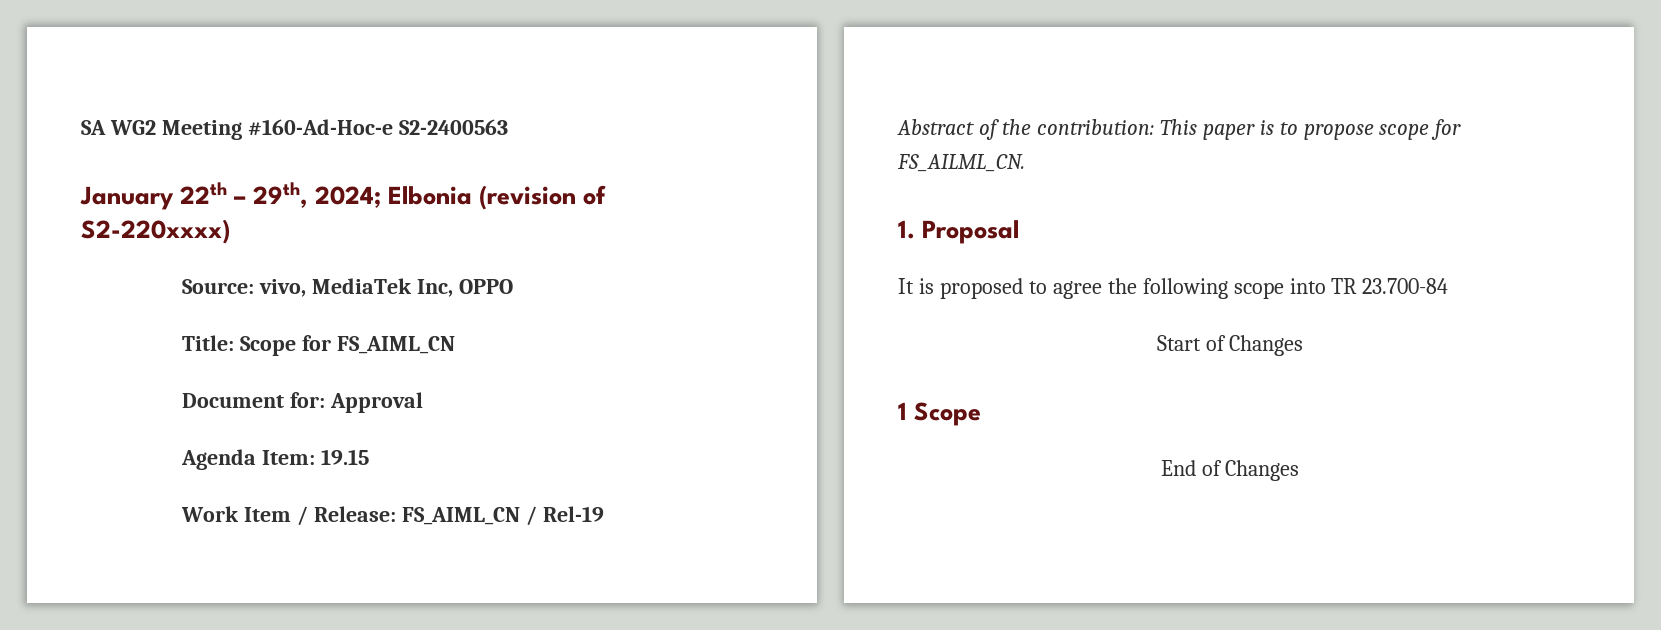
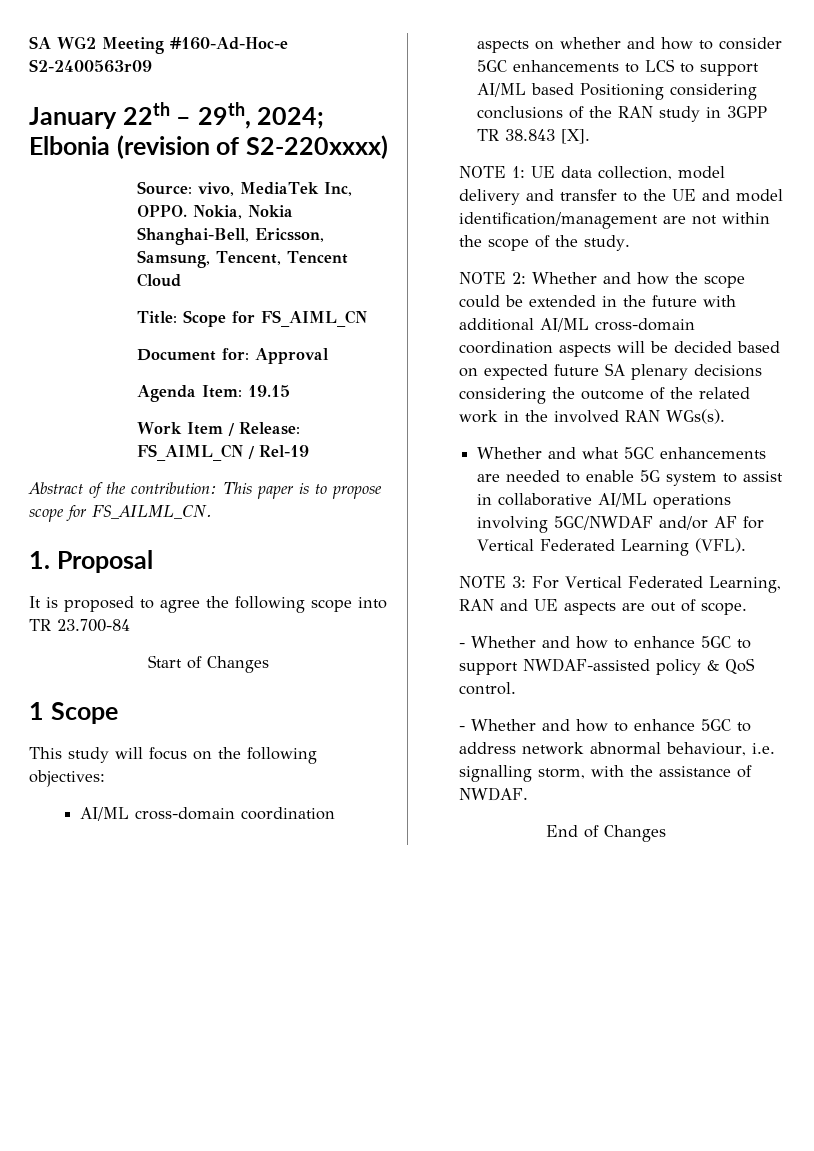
- SA WG2 Meeting #160-Ad-Hoc-e S2-2400563
+ SA WG2 Meeting #160-Ad-Hoc-e S2-2400563r09
- Source: vivo, MediaTek Inc, OPPO
+ Source: vivo, MediaTek Inc, OPPO. Nokia, Nokia Shanghai-Bell, Ericsson, Samsung, Tencent, Tencent Cloud
+ This study will focus on the following objectives:
+ AI/ML cross-domain coordination aspects on whether and how to consider 5GC enhancements to LCS to support AI/ML based Positioning considering conclusions of the RAN study in 3GPP TR 38.843 [X].
+ NOTE 1: UE data collection, model delivery and transfer to the UE and model identification/management are not within the scope of the study.
+ NOTE 2: Whether and how the scope could be extended in the future with additional AI/ML cross-domain coordination aspects will be decided based on expected future SA plenary decisions considering the outcome of the related work in the involved RAN WGs(s).
+ Whether and what 5GC enhancements are needed to enable 5G system to assist in collaborative AI/ML operations involving 5GC/NWDAF and/or AF for Vertical Federated Learning (VFL).
+ NOTE 3: For Vertical Federated Learning, RAN and UE aspects are out of scope.
+ - Whether and how to enhance 5GC to support NWDAF-assisted policy & QoS control.
+ - Whether and how to enhance 5GC to address network abnormal behaviour, i.e. signalling storm, with the assistance of NWDAF.

